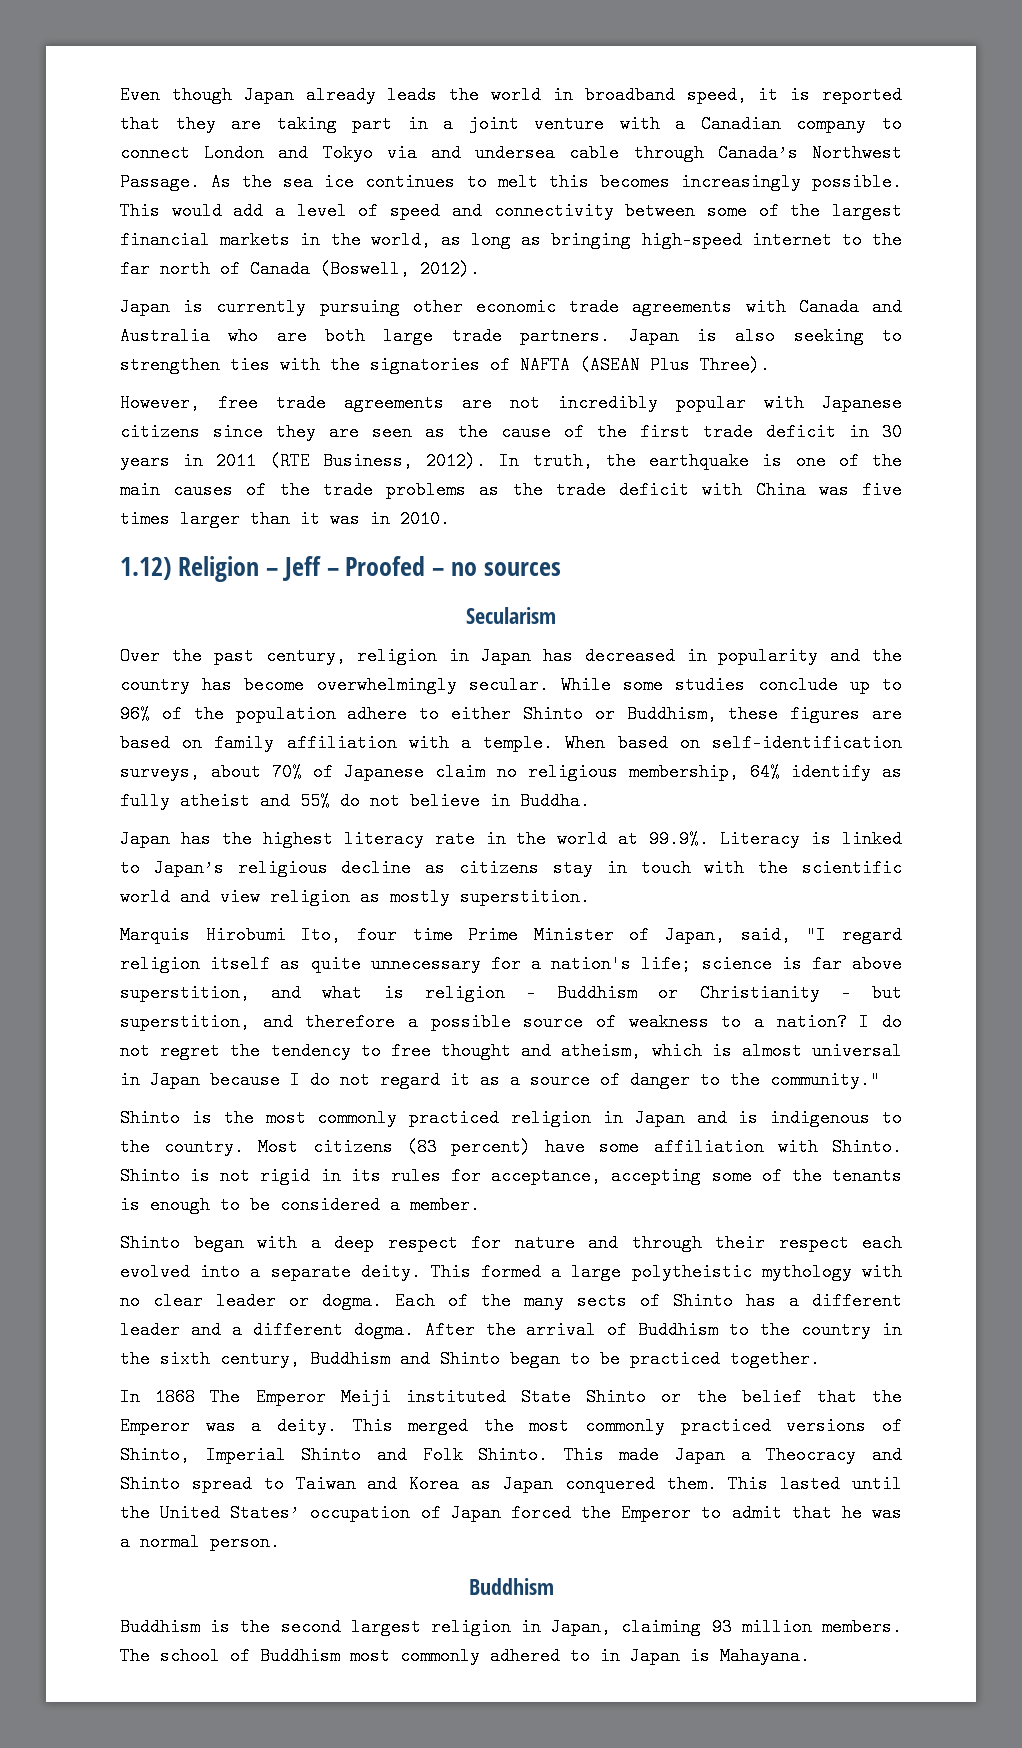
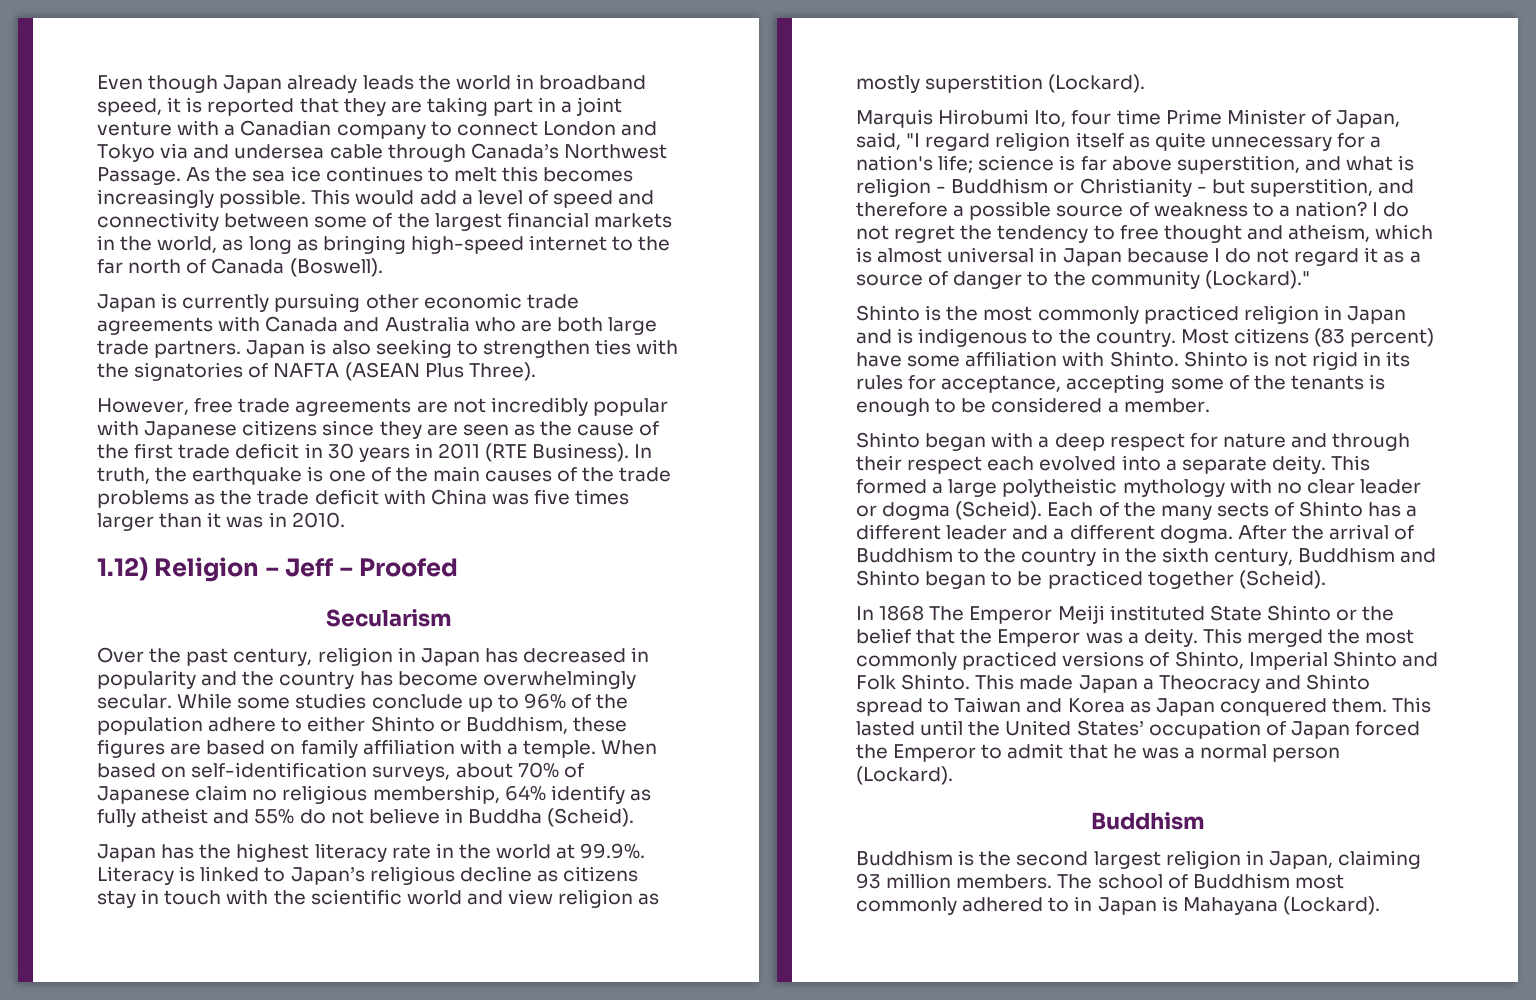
- This would add a level of speed and connectivity between some of the largest financial markets in the world, as long as bringing high-speed internet to the far north of Canada (Boswell, 2012).
+ This would add a level of speed and connectivity between some of the largest financial markets in the world, as long as bringing high-speed internet to the far north of Canada (Boswell).
- However, free trade agreements are not incredibly popular with Japanese citizens since they are seen as the cause of the first trade deficit in 30 years in 2011 (RTE Business, 2012).
+ However, free trade agreements are not incredibly popular with Japanese citizens since they are seen as the cause of the first trade deficit in 30 years in 2011 (RTE Business).
- 1.12) Religion – Jeff – Proofed – no sources
+ 1.12) Religion – Jeff – Proofed
- When based on self-identification surveys, about 70% of Japanese claim no religious membership, 64% identify as fully atheist and 55% do not believe in Buddha.
+ When based on self-identification surveys, about 70% of Japanese claim no religious membership, 64% identify as fully atheist and 55% do not believe in Buddha (Scheid).
- Japan has the highest literacy rate in the world at 99.9%. Literacy is linked to Japan’s religious decline as citizens stay in touch with the scientific world and view religion as mostly superstition.
+ Japan has the highest literacy rate in the world at 99.9%. Literacy is linked to Japan’s religious decline as citizens stay in touch with the scientific world and view religion as mostly superstition (Lockard).
- I do not regret the tendency to free thought and atheism, which is almost universal in Japan because I do not regard it as a source of danger to the community."
+ I do not regret the tendency to free thought and atheism, which is almost universal in Japan because I do not regard it as a source of danger to the community (Lockard)."
- This formed a large polytheistic mythology with no clear leader or dogma.
+ This formed a large polytheistic mythology with no clear leader or dogma (Scheid).
- After the arrival of Buddhism to the country in the sixth century, Buddhism and Shinto began to be practiced together.
+ After the arrival of Buddhism to the country in the sixth century, Buddhism and Shinto began to be practiced together (Scheid).
- This lasted until the United States’ occupation of Japan forced the Emperor to admit that he was a normal person.
+ This lasted until the United States’ occupation of Japan forced the Emperor to admit that he was a normal person (Lockard).
- The school of Buddhism most commonly adhered to in Japan is Mahayana.
+ The school of Buddhism most commonly adhered to in Japan is Mahayana (Lockard).

